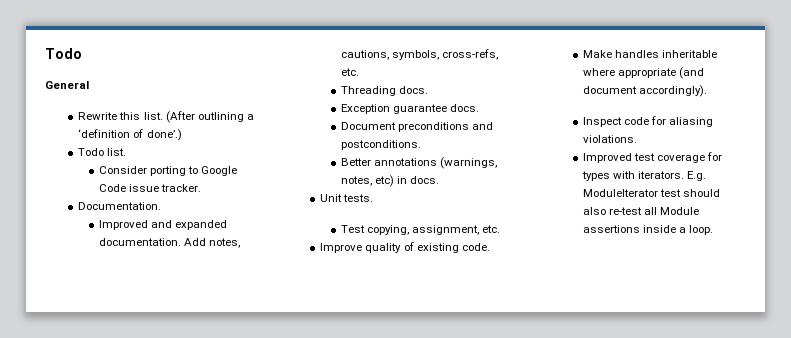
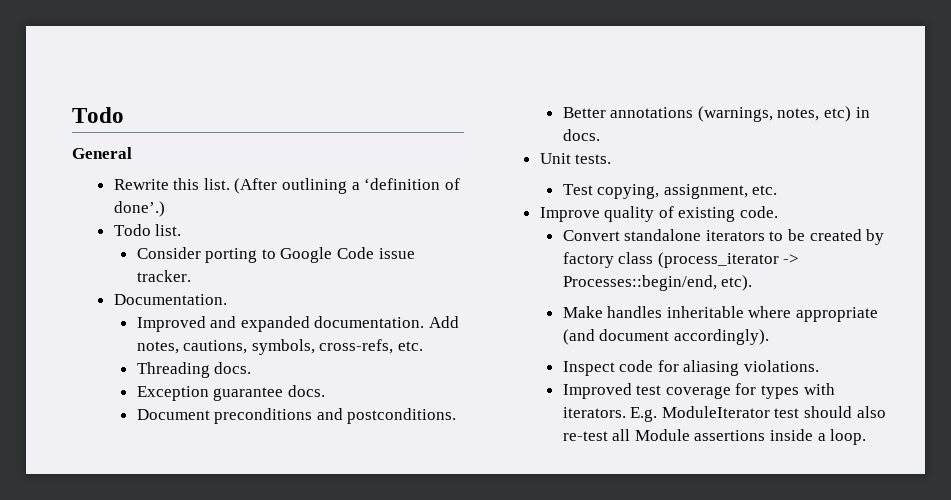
+ Convert standalone iterators to be created by factory class (process_iterator -> Processes::begin/end, etc).

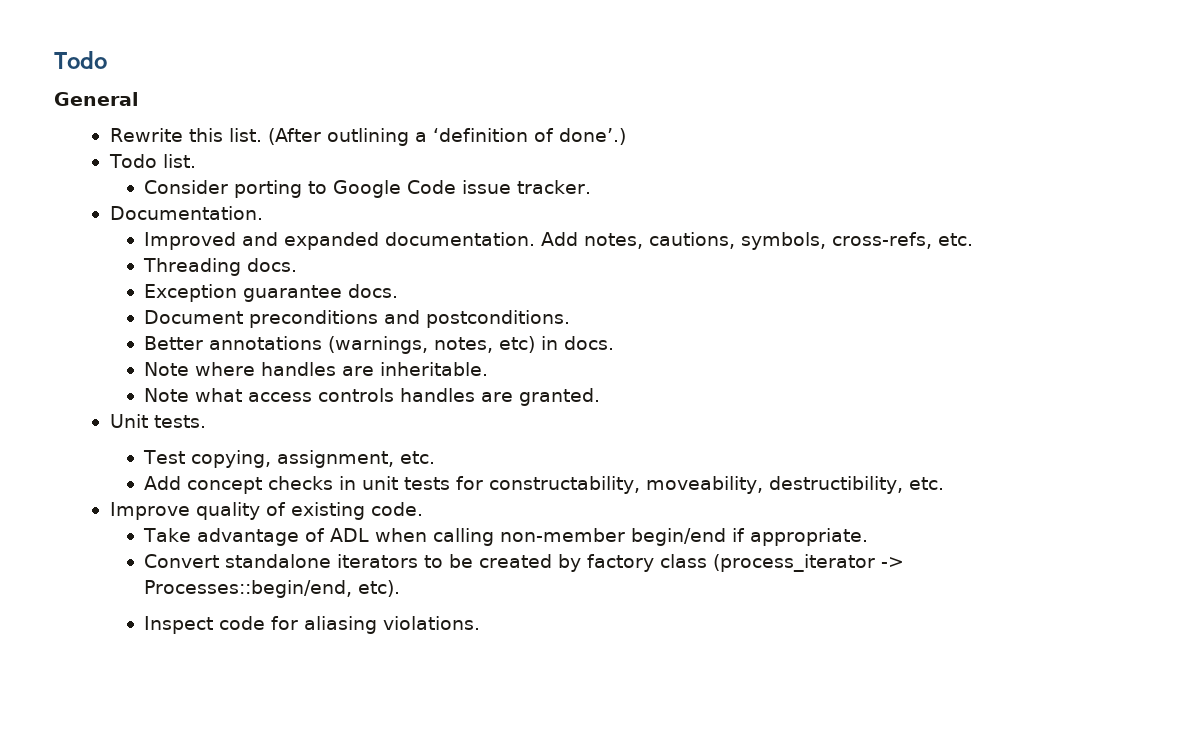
+ Note where handles are inheritable.
+ Note what access controls handles are granted.
+ Add concept checks in unit tests for constructability, moveability, destructibility, etc.
+ Take advantage of ADL when calling non-member begin/end if appropriate.
- Make handles inheritable where appropriate (and document accordingly).
- Improved test coverage for types with iterators. E.g. ModuleIterator test should also re-test all Module assertions inside a loop.

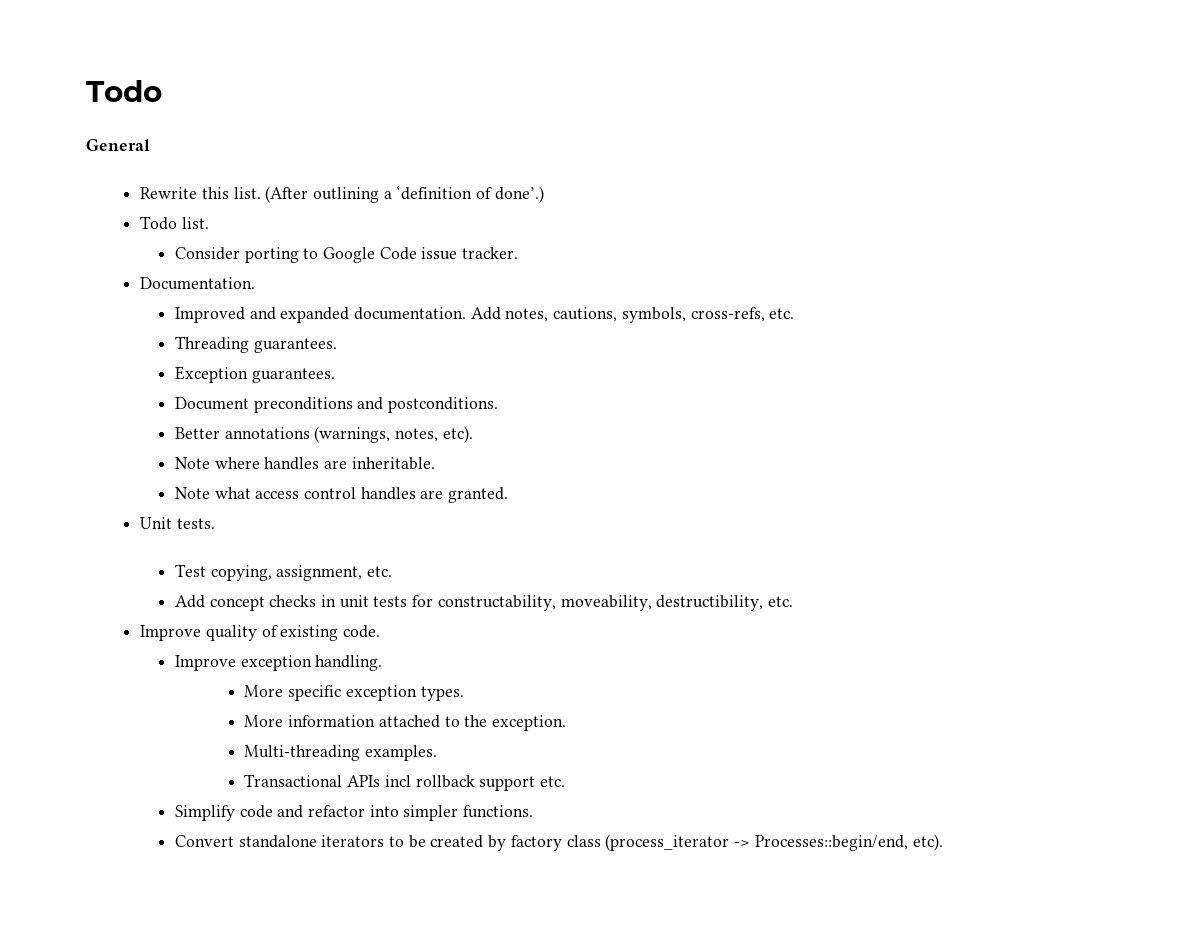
- Threading docs.
+ Threading guarantees.
- Exception guarantee docs.
+ Exception guarantees.
- Better annotations (warnings, notes, etc) in docs.
+ Better annotations (warnings, notes, etc).
- Note what access controls handles are granted.
+ Note what access control handles are granted.
- Take advantage of ADL when calling non-member begin/end if appropriate.
+ Improve exception handling.
+ More specific exception types.
+ More information attached to the exception.
+ Multi-threading examples.
+ Transactional APIs incl rollback support etc.
+ Simplify code and refactor into simpler functions.
- Inspect code for aliasing violations.

